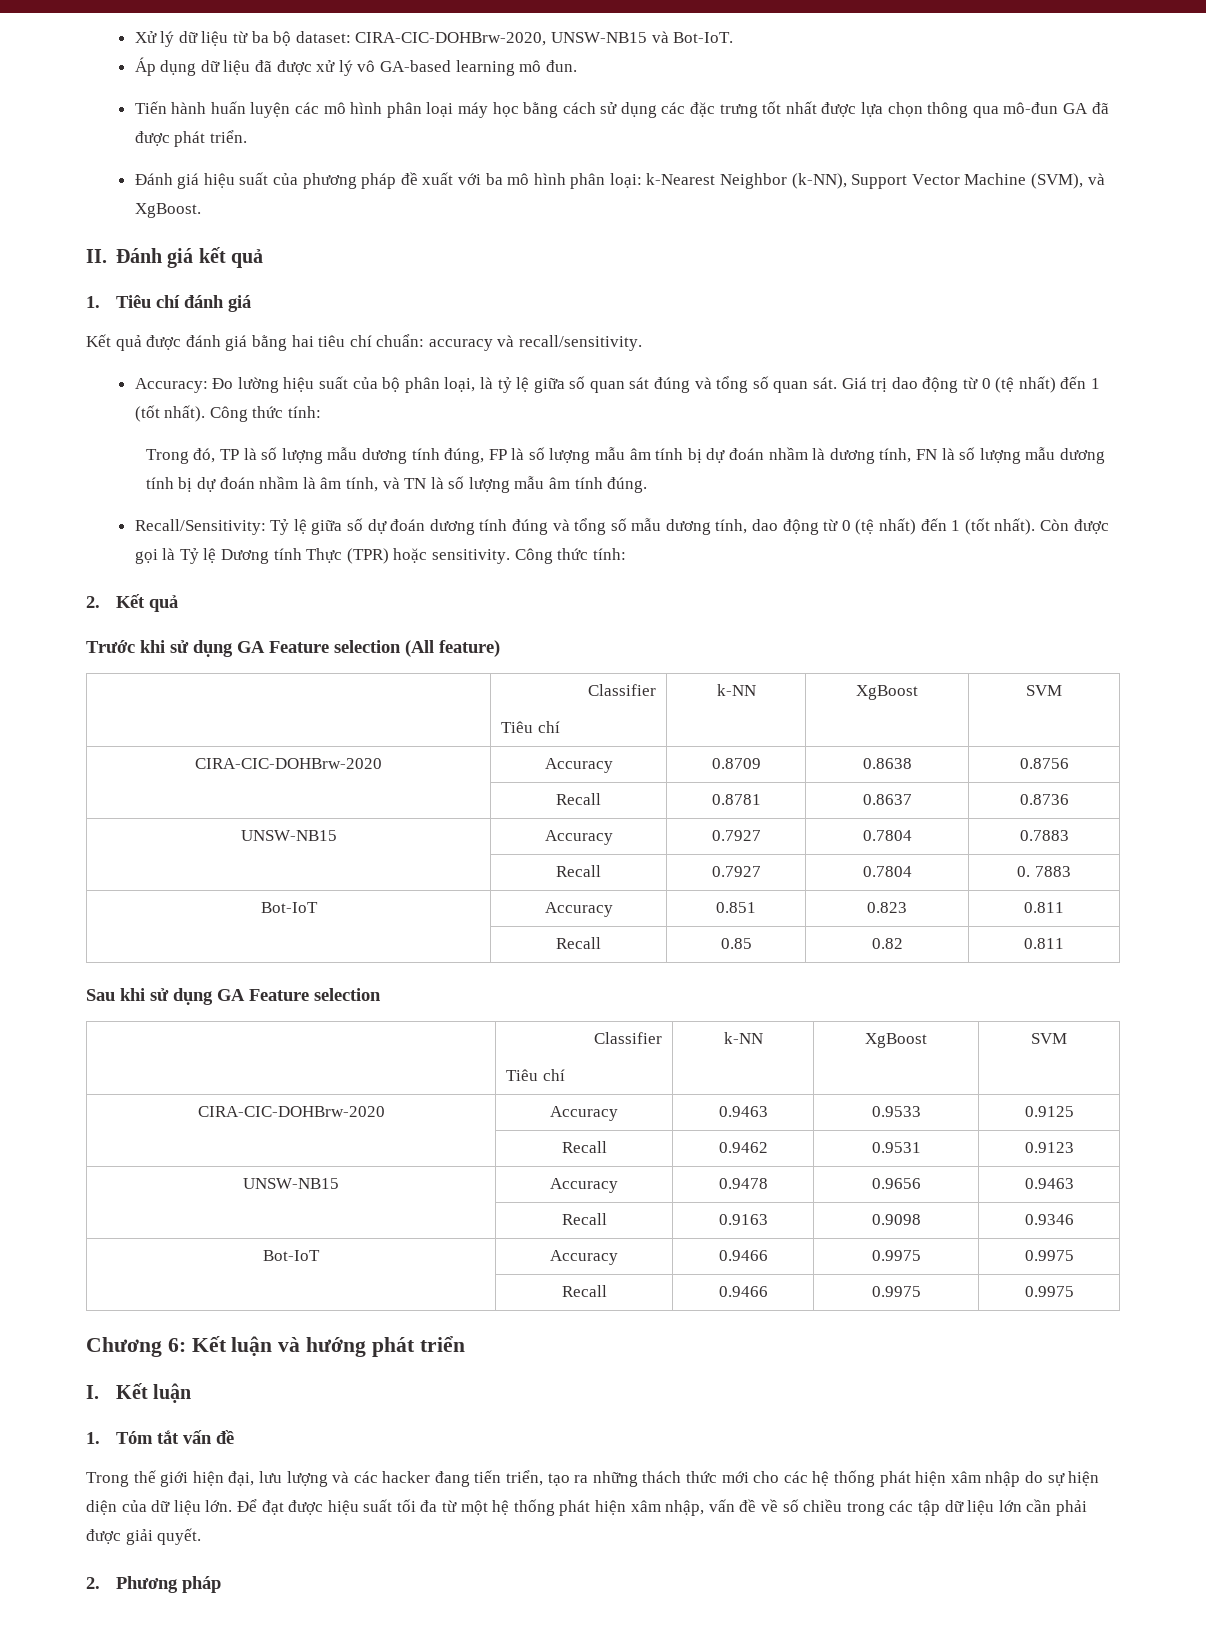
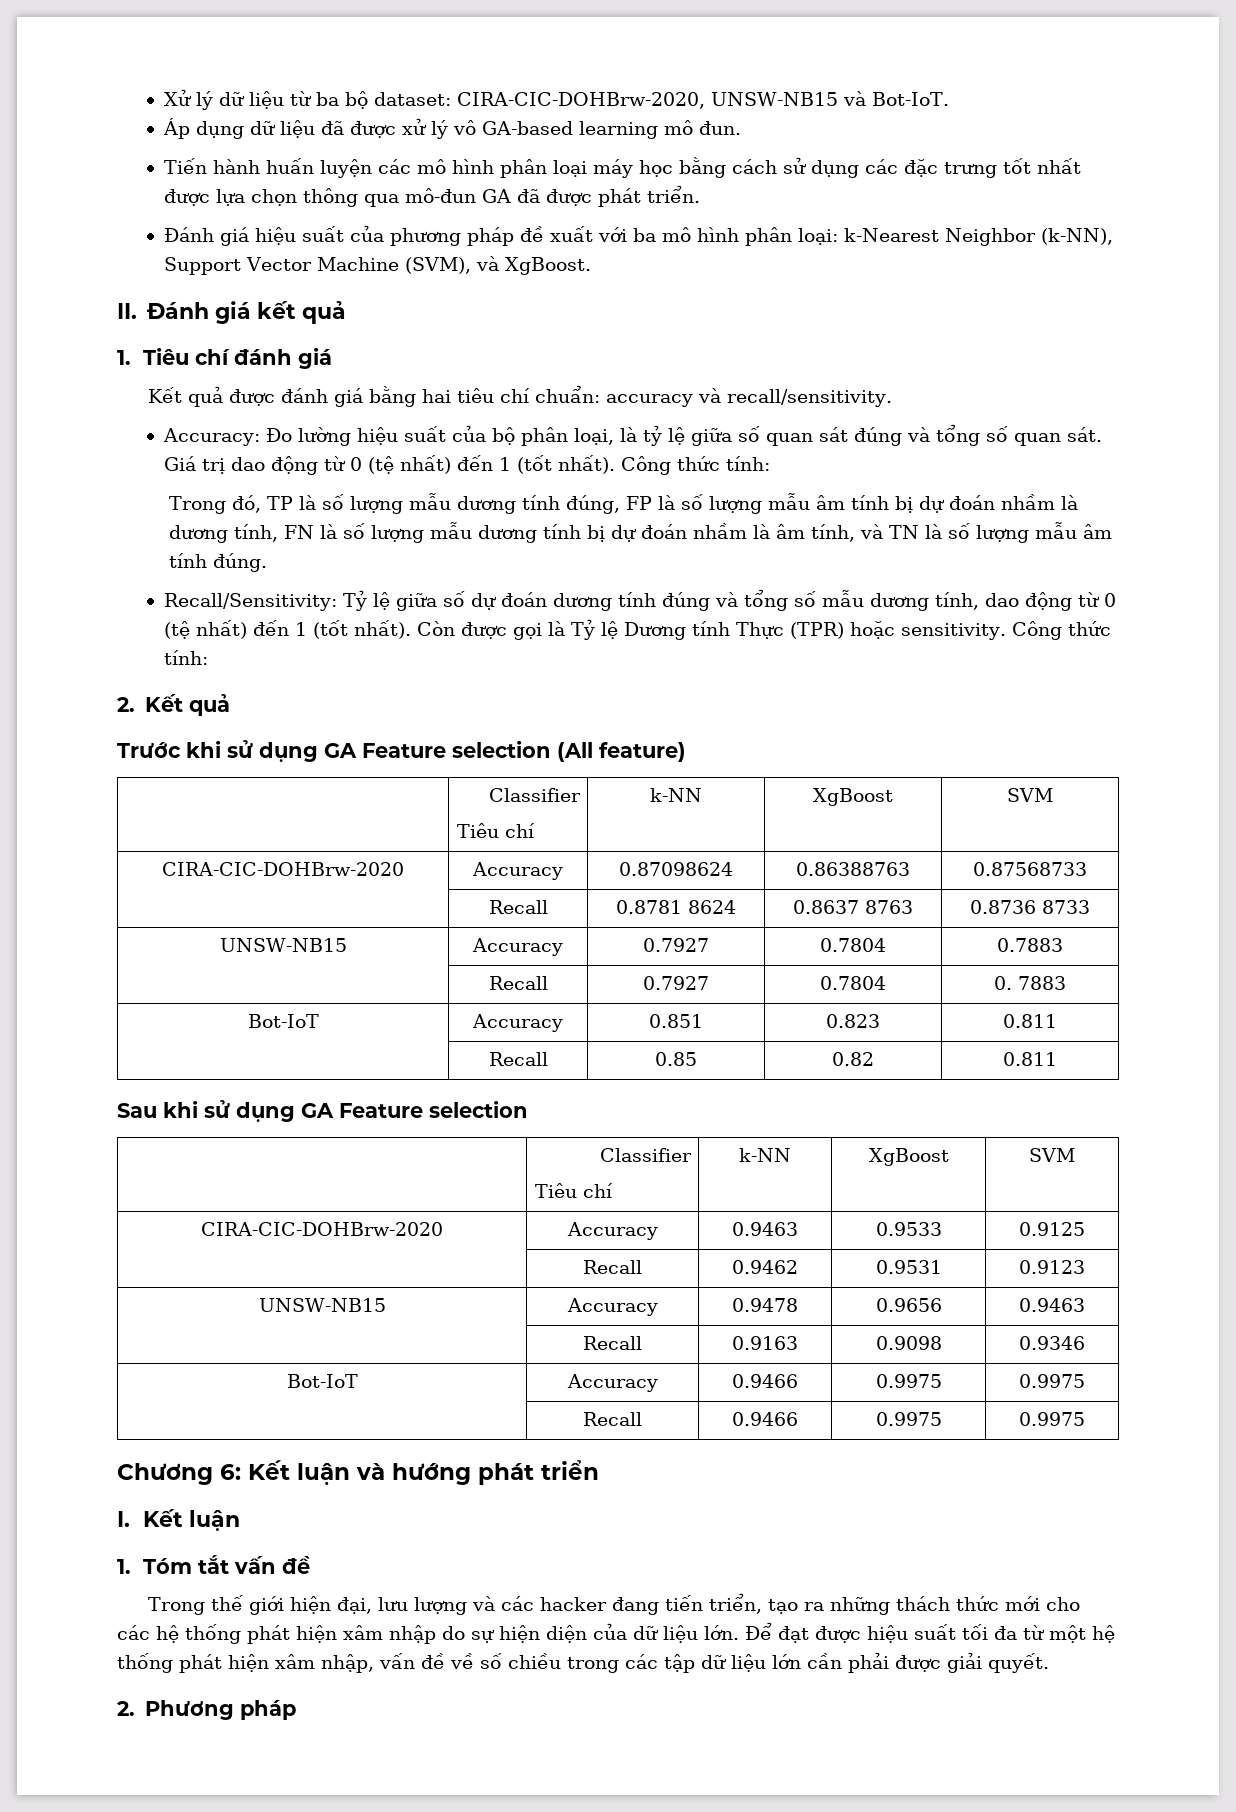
- CIRA-CIC-DOHBrw-2020 | Accuracy | 0.8709 | 0.8638 | 0.8756
+ CIRA-CIC-DOHBrw-2020 | Accuracy | 0.87098624 | 0.86388763 | 0.87568733
- | Recall | 0.8781 | 0.8637 | 0.8736
+ | Recall | 0.8781 8624 | 0.8637 8763 | 0.8736 8733

